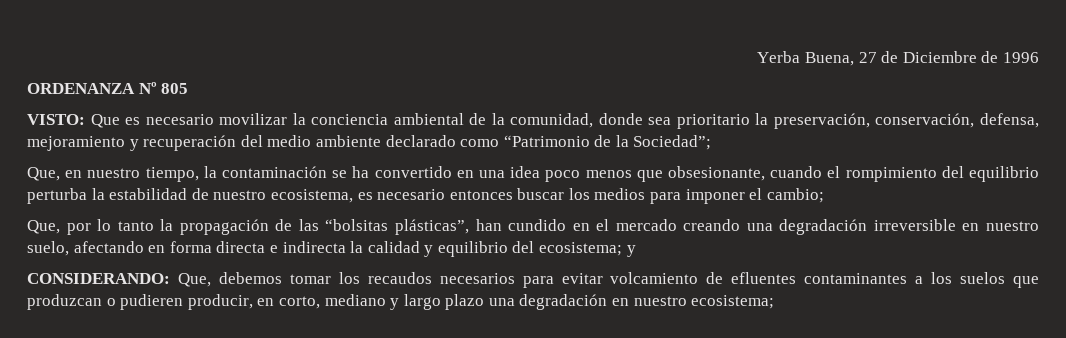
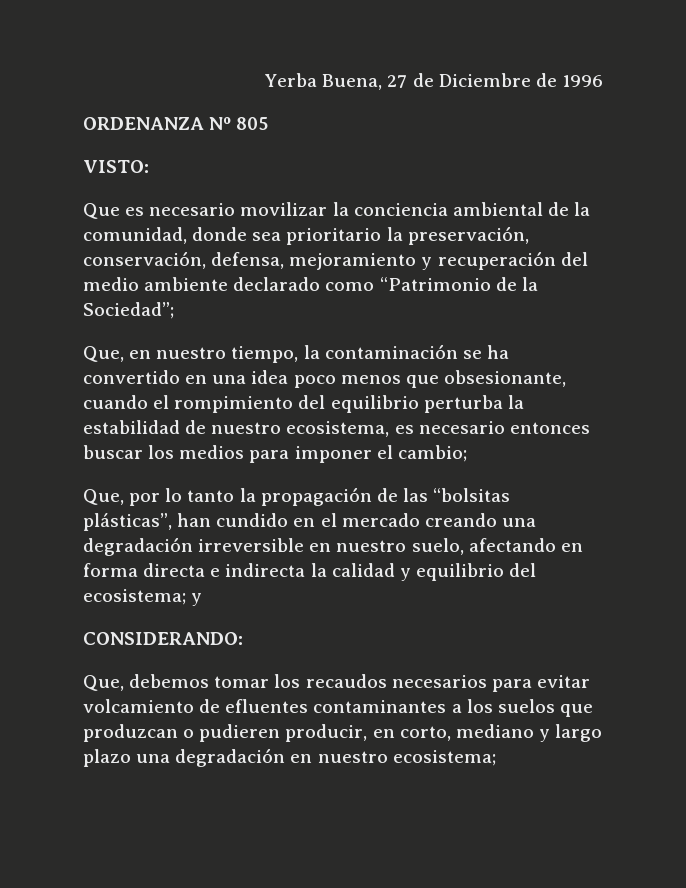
- VISTO: Que es necesario movilizar la conciencia ambiental de la comunidad, donde sea prioritario la preservación, conservación, defensa, mejoramiento y recuperación del medio ambiente declarado como “Patrimonio de la Sociedad”;
+ VISTO:
+ Que es necesario movilizar la conciencia ambiental de la comunidad, donde sea prioritario la preservación, conservación, defensa, mejoramiento y recuperación del medio ambiente declarado como “Patrimonio de la Sociedad”;
- CONSIDERANDO: Que, debemos tomar los recaudos necesarios para evitar volcamiento de efluentes contaminantes a los suelos que produzcan o pudieren producir, en corto, mediano y largo plazo una degradación en nuestro ecosistema;
+ CONSIDERANDO:
+ Que, debemos tomar los recaudos necesarios para evitar volcamiento de efluentes contaminantes a los suelos que produzcan o pudieren producir, en corto, mediano y largo plazo una degradación en nuestro ecosistema;

